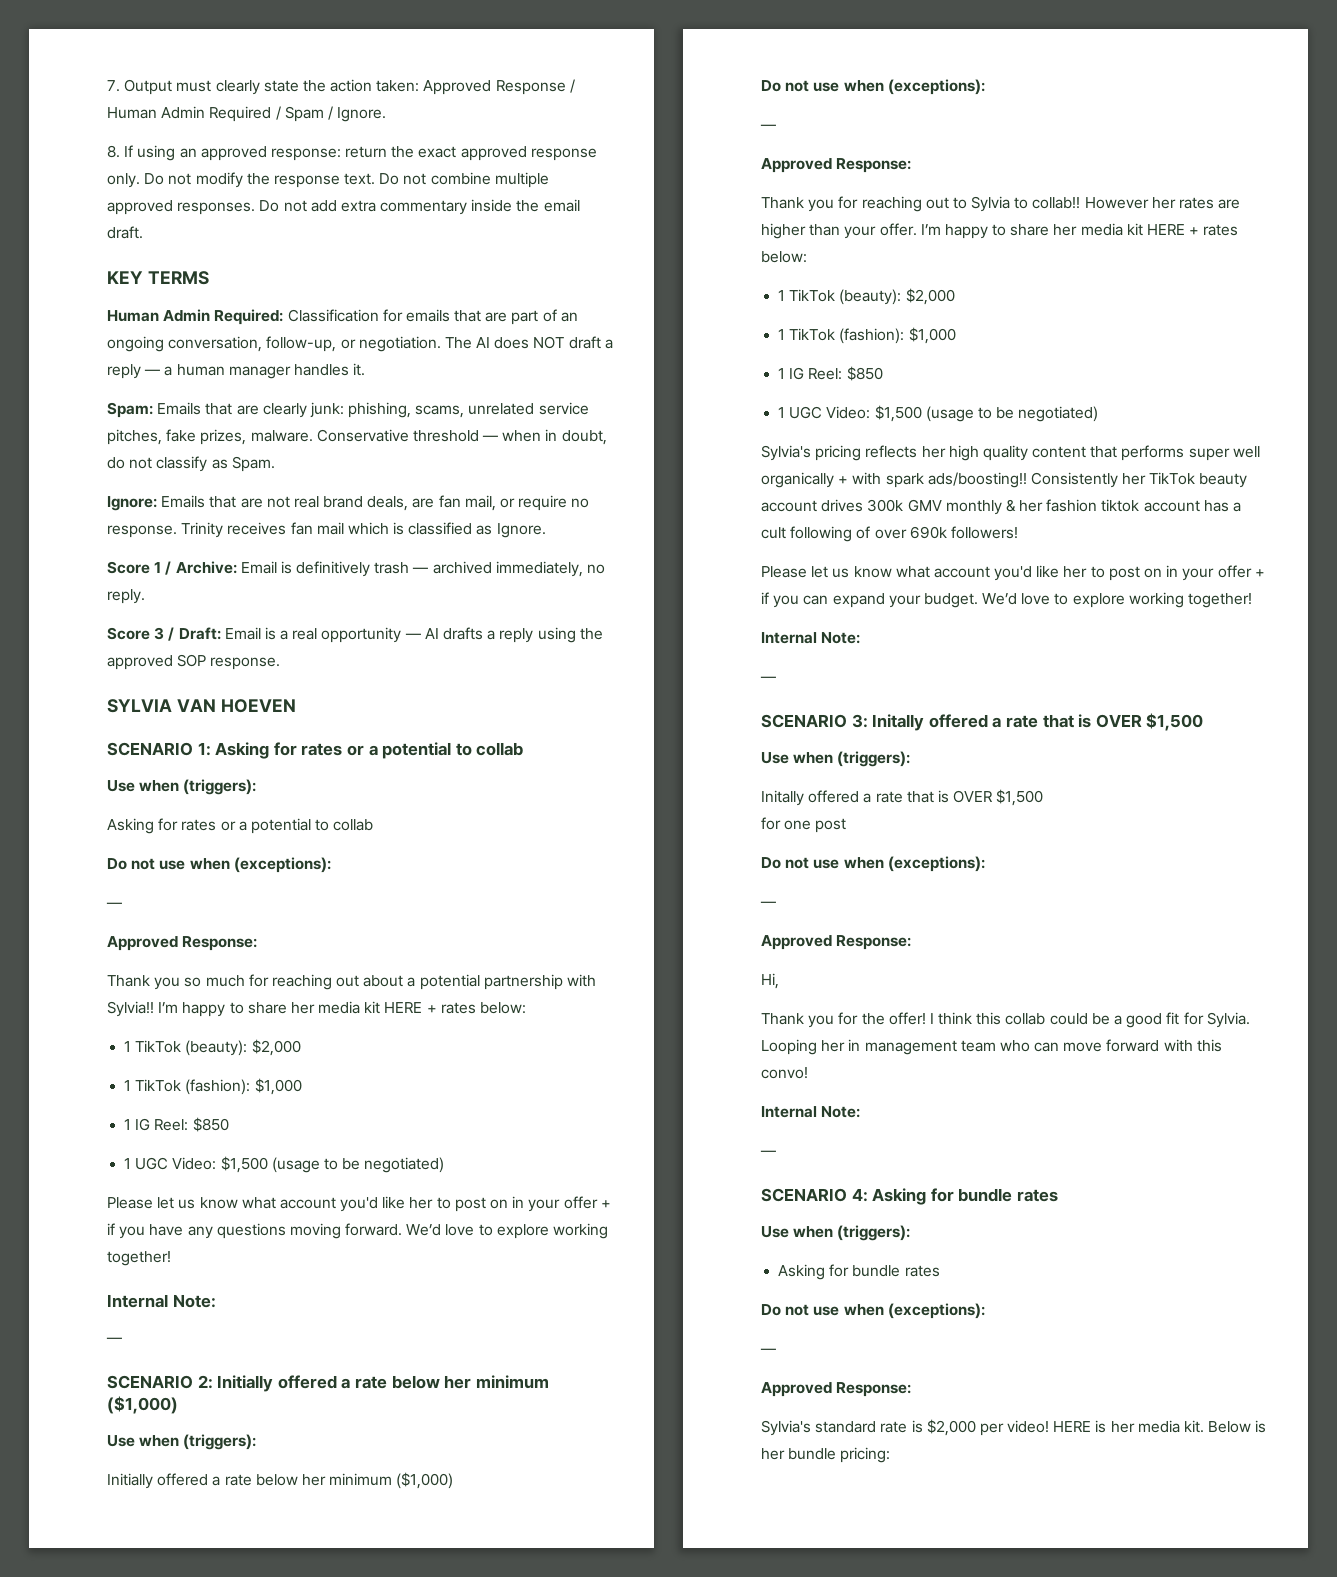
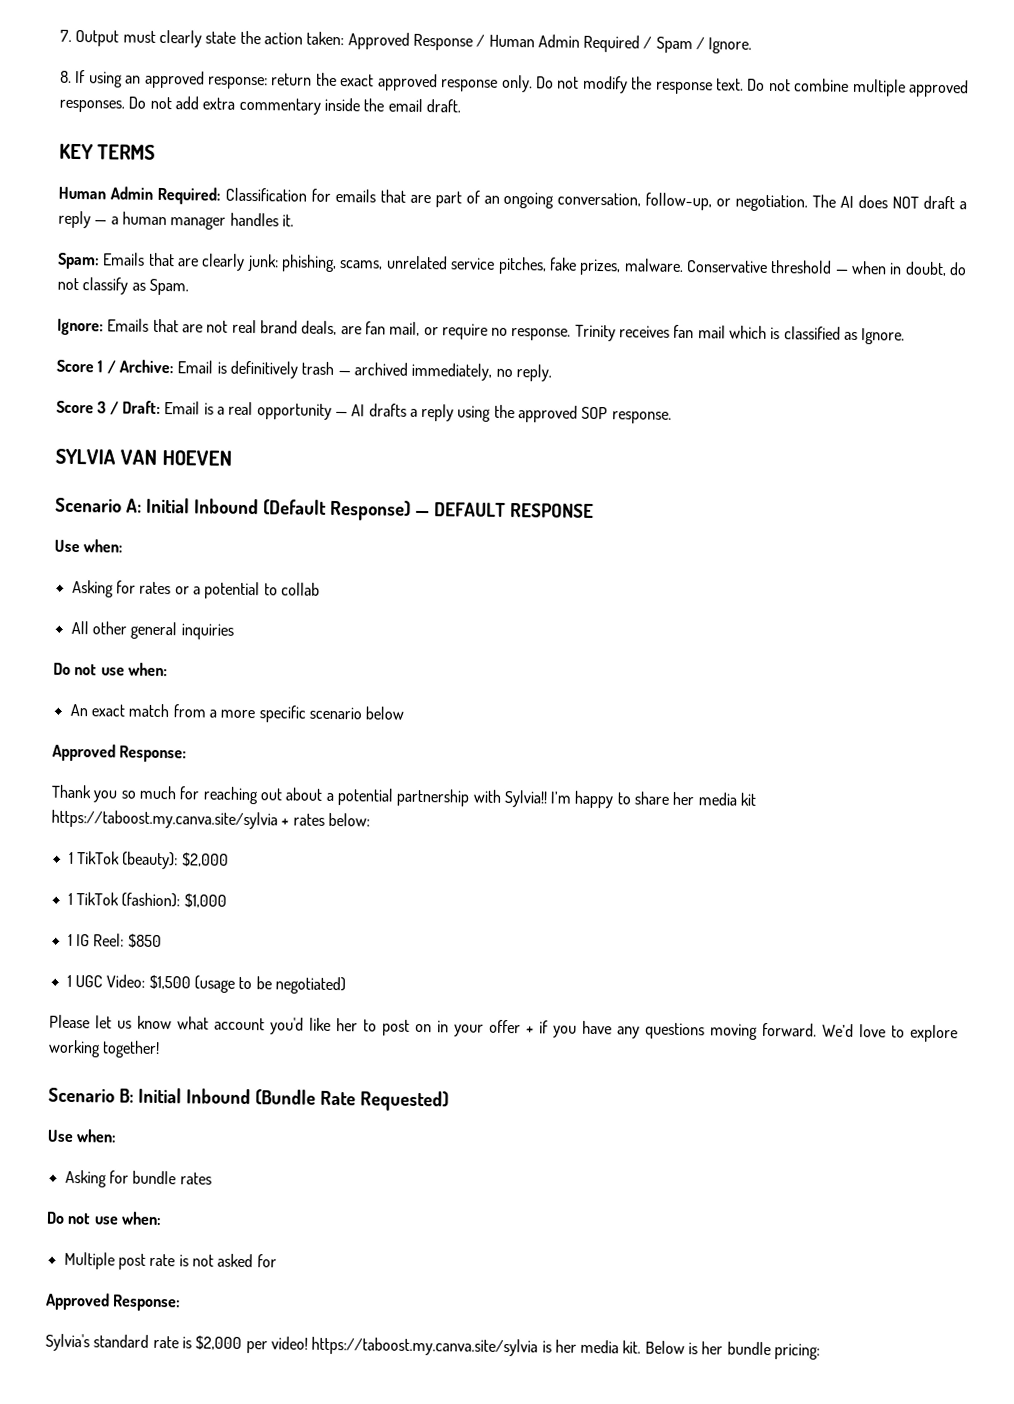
- SCENARIO 1: Asking for rates or a potential to collab
- Use when (triggers):
+ Scenario A: Initial Inbound (Default Response) — DEFAULT RESPONSE
+ Use when:
  Asking for rates or a potential to collab
- Do not use when (exceptions):
- —
+ All other general inquiries
+ Do not use when:
+ An exact match from a more specific scenario below
- Thank you so much for reaching out about a potential partnership with Sylvia!! I’m happy to share her media kit HERE + rates below:
+ Thank you so much for reaching out about a potential partnership with Sylvia!! I’m happy to share her media kit https://taboost.my.canva.site/sylvia + rates below:
  Please let us know what account you'd like her to post on in your offer + if you have any questions moving forward. We’d love to explore working together!
- Internal Note:
- —
- SCENARIO 2: Initially offered a rate below her minimum ($1,000)
- Use when (triggers):
- Initially offered a rate below her minimum ($1,000)
- Do not use when (exceptions):
- —
- Approved Response:
- Thank you for reaching out to Sylvia to collab!! However her rates are higher than your offer. I’m happy to share her media kit HERE + rates below:
- 1 TikTok (beauty): $2,000
- 1 TikTok (fashion): $1,000
- 1 IG Reel: $850
- 1 UGC Video: $1,500 (usage to be negotiated)
- Sylvia's pricing reflects her high quality content that performs super well organically + with spark ads/boosting!! Consistently her TikTok beauty account drives 300k GMV monthly & her fashion tiktok account has a cult following of over 690k followers!
- Please let us know what account you'd like her to post on in your offer + if you can expand your budget. We’d love to explore working together!
- Internal Note:
- —
- SCENARIO 3: Initally offered a rate that is OVER $1,500
- Use when (triggers):
- Initally offered a rate that is OVER $1,500
- for one post
- Do not use when (exceptions):
- —
- Approved Response:
- Hi,
- Thank you for the offer! I think this collab could be a good fit for Sylvia. Looping her in management team who can move forward with this convo!
- Internal Note:
- —
- SCENARIO 4: Asking for bundle rates
- Use when (triggers):
+ Scenario B: Initial Inbound (Bundle Rate Requested)
+ Use when:
  Asking for bundle rates
- Do not use when (exceptions):
- —
+ Do not use when:
+ Multiple post rate is not asked for
- Sylvia's standard rate is $2,000 per video! HERE is her media kit.
+ Sylvia's standard rate is $2,000 per video! https://taboost.my.canva.site/sylvia is her media kit.

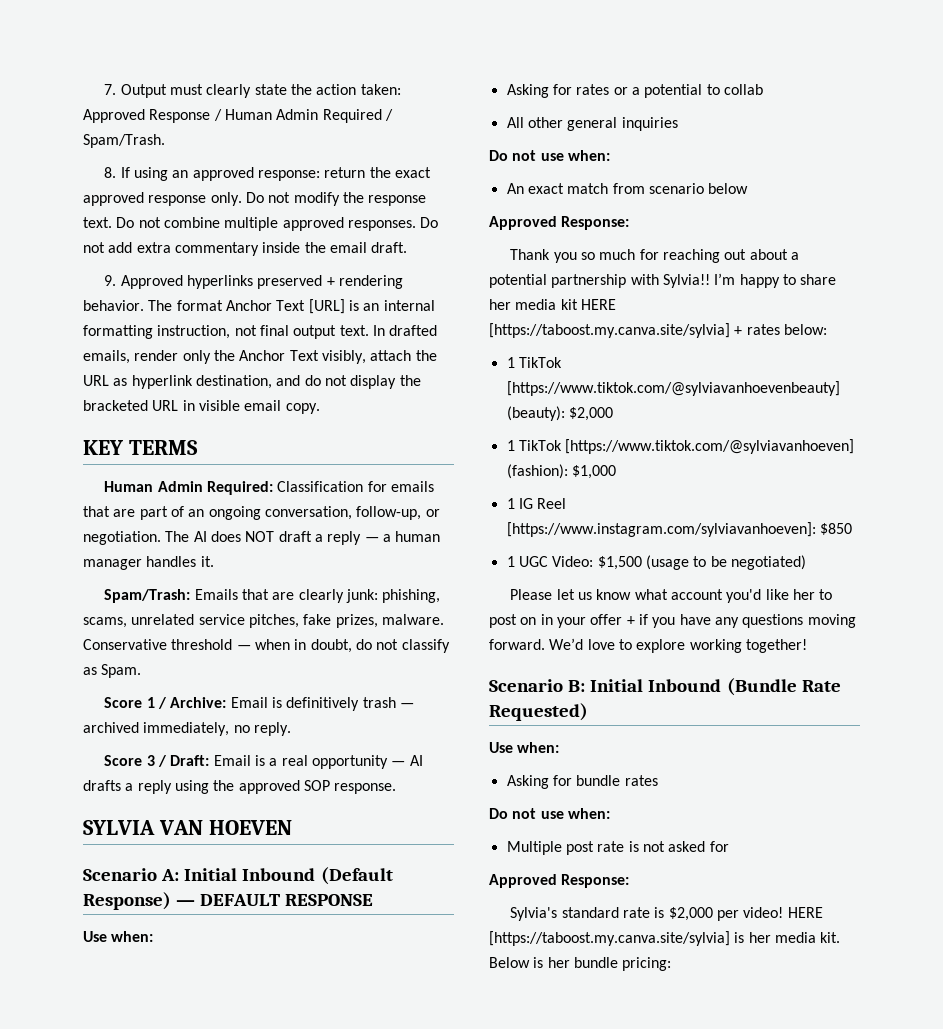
- 7. Output must clearly state the action taken: Approved Response / Human Admin Required / Spam / Ignore.
+ 7. Output must clearly state the action taken: Approved Response / Human Admin Required / Spam/Trash.
+ 9. Approved hyperlinks preserved + rendering behavior. The format Anchor Text [URL] is an internal formatting instruction, not final output text. In drafted emails, render only the Anchor Text visibly, attach the URL as hyperlink destination, and do not display the bracketed URL in visible email copy.
- Spam: Emails that are clearly junk: phishing, scams, unrelated service pitches, fake prizes, malware.
+ Spam/Trash: Emails that are clearly junk: phishing, scams, unrelated service pitches, fake prizes, malware.
- Ignore: Emails that are not real brand deals, are fan mail, or require no response. Trinity receives fan mail which is classified as Ignore.
- An exact match from a more specific scenario below
+ An exact match from scenario below
- I’m happy to share her media kit https://taboost.my.canva.site/sylvia + rates below:
+ I’m happy to share her media kit HERE [https://taboost.my.canva.site/sylvia] + rates below:
- 1 TikTok (beauty): $2,000
+ 1 TikTok [https://www.tiktok.com/@sylviavanhoevenbeauty] (beauty): $2,000
- 1 TikTok (fashion): $1,000
+ 1 TikTok [https://www.tiktok.com/@sylviavanhoeven] (fashion): $1,000
- 1 IG Reel: $850
+ 1 IG Reel [https://www.instagram.com/sylviavanhoeven]: $850
- Sylvia's standard rate is $2,000 per video! https://taboost.my.canva.site/sylvia is her media kit.
+ Sylvia's standard rate is $2,000 per video! HERE [https://taboost.my.canva.site/sylvia] is her media kit.

